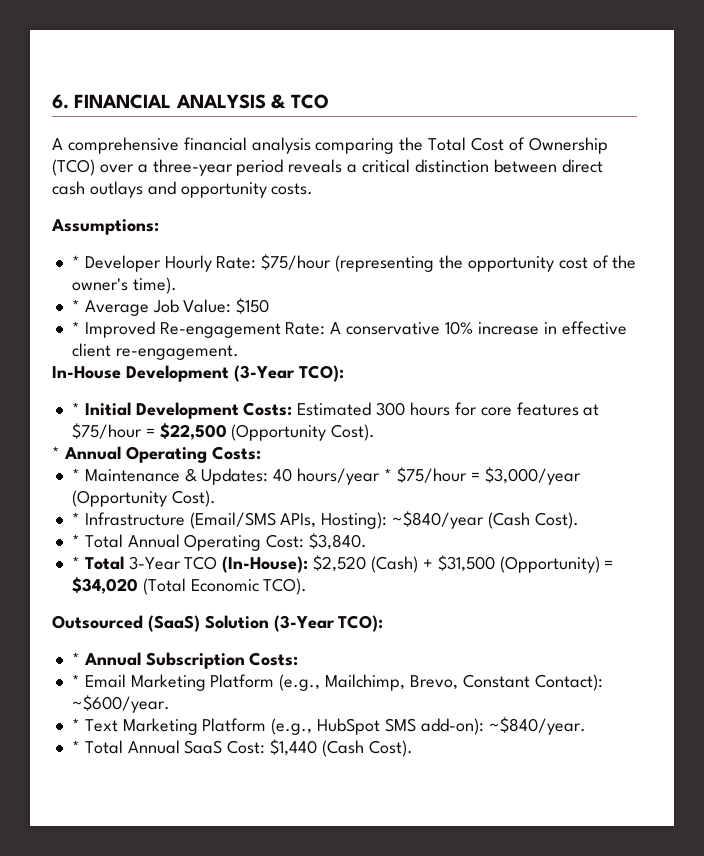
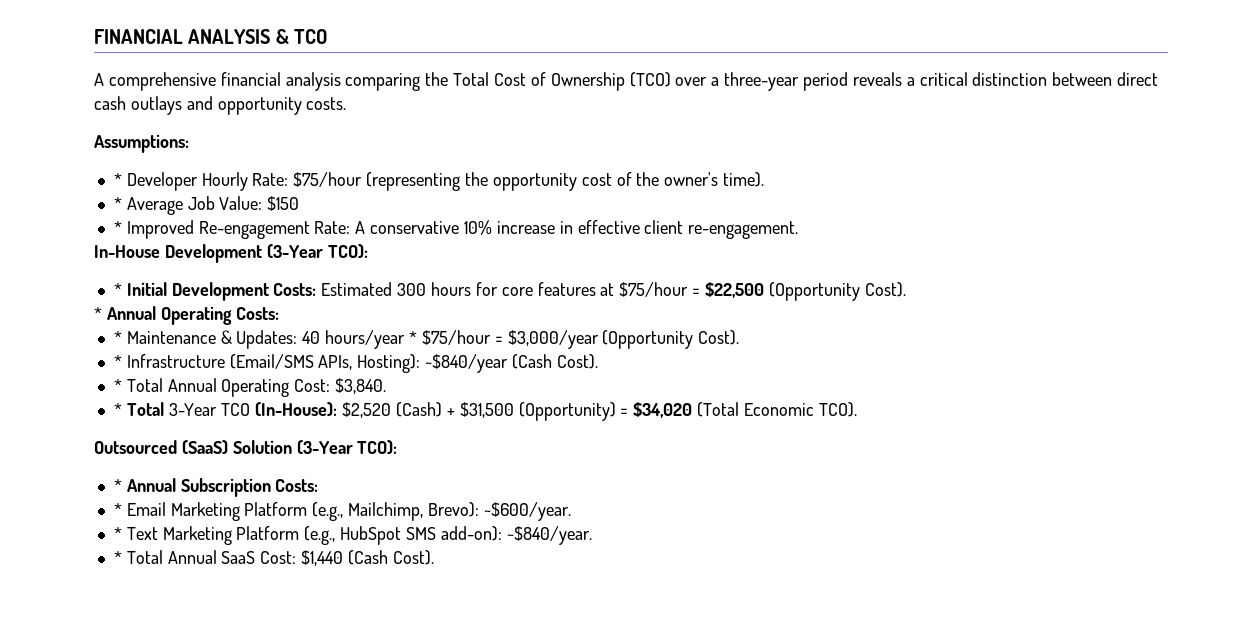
- 6. FINANCIAL ANALYSIS & TCO
+ FINANCIAL ANALYSIS & TCO
- * Email Marketing Platform (e.g., Mailchimp, Brevo, Constant Contact): ~$600/year.
+ * Email Marketing Platform (e.g., Mailchimp, Brevo): ~$600/year.

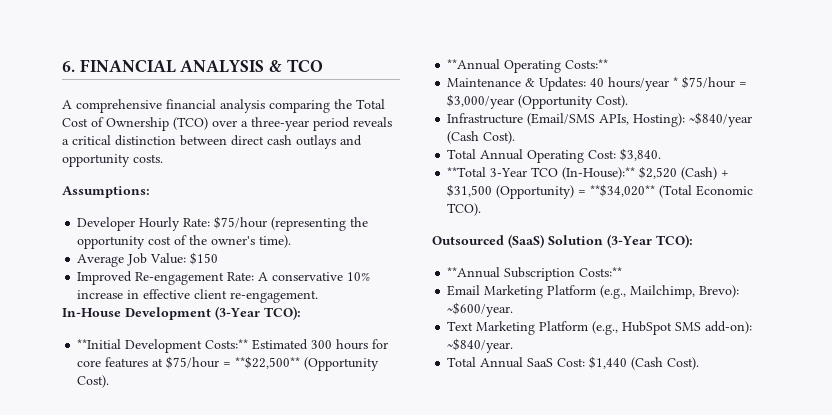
- FINANCIAL ANALYSIS & TCO
+ 6. FINANCIAL ANALYSIS & TCO
- * Developer Hourly Rate: $75/hour (representing the opportunity cost of the owner's time).
+ Developer Hourly Rate: $75/hour (representing the opportunity cost of the owner's time).
- * Average Job Value: $150
+ Average Job Value: $150
- * Improved Re-engagement Rate: A conservative 10% increase in effective client re-engagement.
+ Improved Re-engagement Rate: A conservative 10% increase in effective client re-engagement.
- * Initial Development Costs: Estimated 300 hours for core features at $75/hour = $22,500 (Opportunity Cost).
- * Annual Operating Costs:
- * Maintenance & Updates: 40 hours/year * $75/hour = $3,000/year (Opportunity Cost).
+ **Initial Development Costs:** Estimated 300 hours for core features at $75/hour = **$22,500** (Opportunity Cost).
+ **Annual Operating Costs:**
+ Maintenance & Updates: 40 hours/year * $75/hour = $3,000/year (Opportunity Cost).
- * Infrastructure (Email/SMS APIs, Hosting): ~$840/year (Cash Cost).
+ Infrastructure (Email/SMS APIs, Hosting): ~$840/year (Cash Cost).
- * Total Annual Operating Cost: $3,840.
+ Total Annual Operating Cost: $3,840.
- * Total 3-Year TCO (In-House): $2,520 (Cash) + $31,500 (Opportunity) = $34,020 (Total Economic TCO).
+ **Total 3-Year TCO (In-House):** $2,520 (Cash) + $31,500 (Opportunity) = **$34,020** (Total Economic TCO).
- * Annual Subscription Costs:
- * Email Marketing Platform (e.g., Mailchimp, Brevo): ~$600/year.
+ **Annual Subscription Costs:**
+ Email Marketing Platform (e.g., Mailchimp, Brevo): ~$600/year.
- * Text Marketing Platform (e.g., HubSpot SMS add-on): ~$840/year.
+ Text Marketing Platform (e.g., HubSpot SMS add-on): ~$840/year.
- * Total Annual SaaS Cost: $1,440 (Cash Cost).
+ Total Annual SaaS Cost: $1,440 (Cash Cost).

